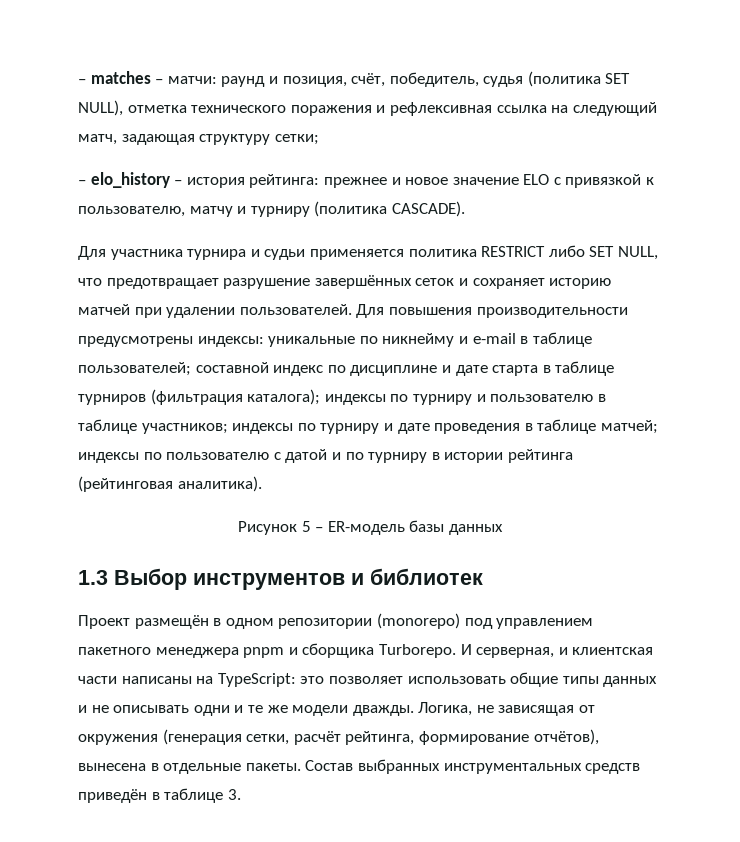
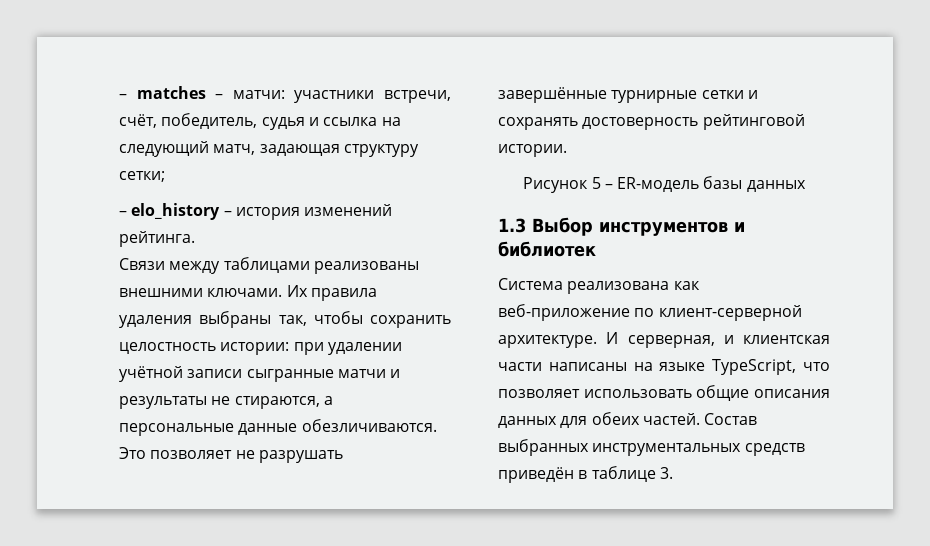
- – matches – матчи: раунд и позиция, счёт, победитель, судья (политика SET NULL), отметка технического поражения и рефлексивная ссылка на следующий матч, задающая структуру сетки;
+ – matches – матчи: участники встречи, счёт, победитель, судья и ссылка на следующий матч, задающая структуру сетки;
- – elo_history – история рейтинга: прежнее и новое значение ELO с привязкой к пользователю, матчу и турниру (политика CASCADE).
- Для участника турнира и судьи применяется политика RESTRICT либо SET NULL, что предотвращает разрушение завершённых сеток и сохраняет историю матчей при удалении пользователей. Для повышения производительности предусмотрены индексы: уникальные по никнейму и e-mail в таблице пользователей; составной индекс по дисциплине и дате старта в таблице турниров (фильтрация каталога); индексы по турниру и пользователю в таблице участников; индексы по турниру и дате проведения в таблице матчей; индексы по пользователю с датой и по турниру в истории рейтинга (рейтинговая аналитика).
+ – elo_history – история изменений рейтинга.
+ Связи между таблицами реализованы внешними ключами. Их правила удаления выбраны так, чтобы сохранить целостность истории: при удалении учётной записи сыгранные матчи и результаты не стираются, а персональные данные обезличиваются. Это позволяет не разрушать завершённые турнирные сетки и сохранять достоверность рейтинговой истории.
- Проект размещён в одном репозитории (monorepo) под управлением пакетного менеджера pnpm и сборщика Turborepo.
+ Система реализована как веб-приложение по клиент-серверной архитектуре.
- И серверная, и клиентская части написаны на TypeScript: это позволяет использовать общие типы данных и не описывать одни и те же модели дважды. Логика, не зависящая от окружения (генерация сетки, расчёт рейтинга, формирование отчётов), вынесена в отдельные пакеты.
+ И серверная, и клиентская части написаны на языке TypeScript, что позволяет использовать общие описания данных для обеих частей.

